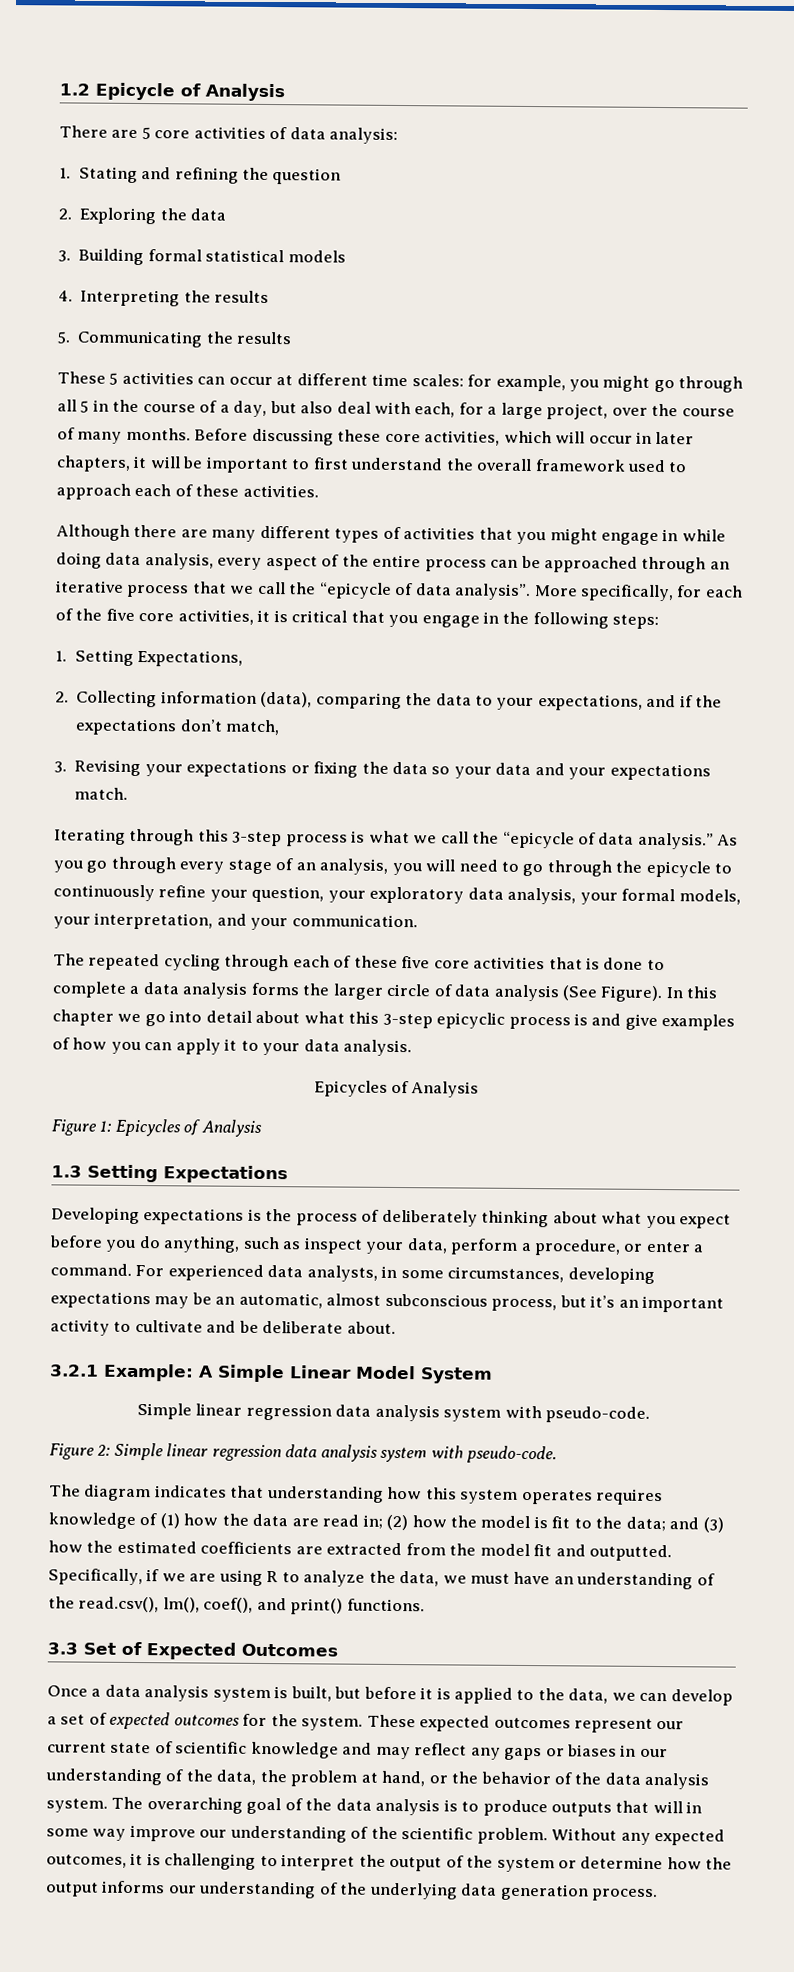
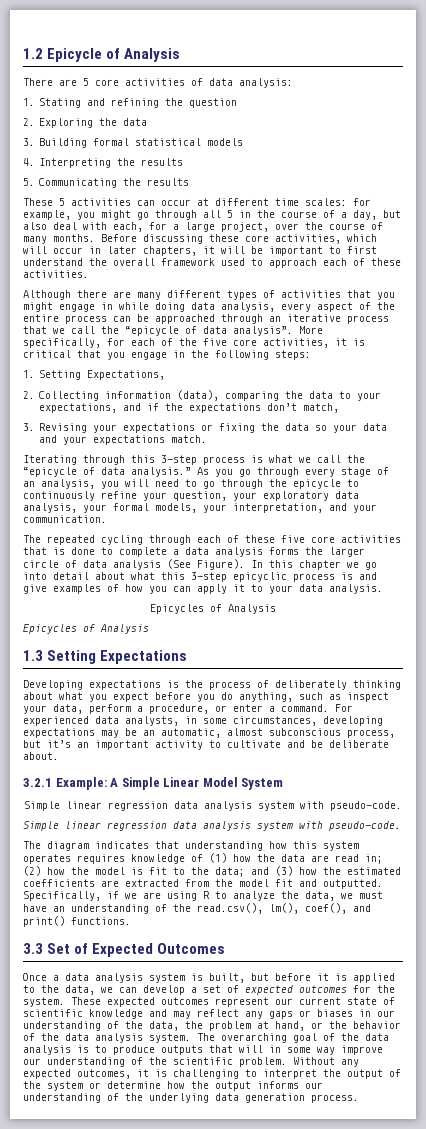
  In this chapter we go into detail about what this 3-step epicyclic process is and give examples of how you can apply it to your data analysis.
  Epicycles of Analysis
- Figure 1: Epicycles of Analysis
+ Epicycles of Analysis
  3.2.1 Example: A Simple Linear Model System
  Simple linear regression data analysis system with pseudo-code.
- Figure 2: Simple linear regression data analysis system with pseudo-code.
+ Simple linear regression data analysis system with pseudo-code.

